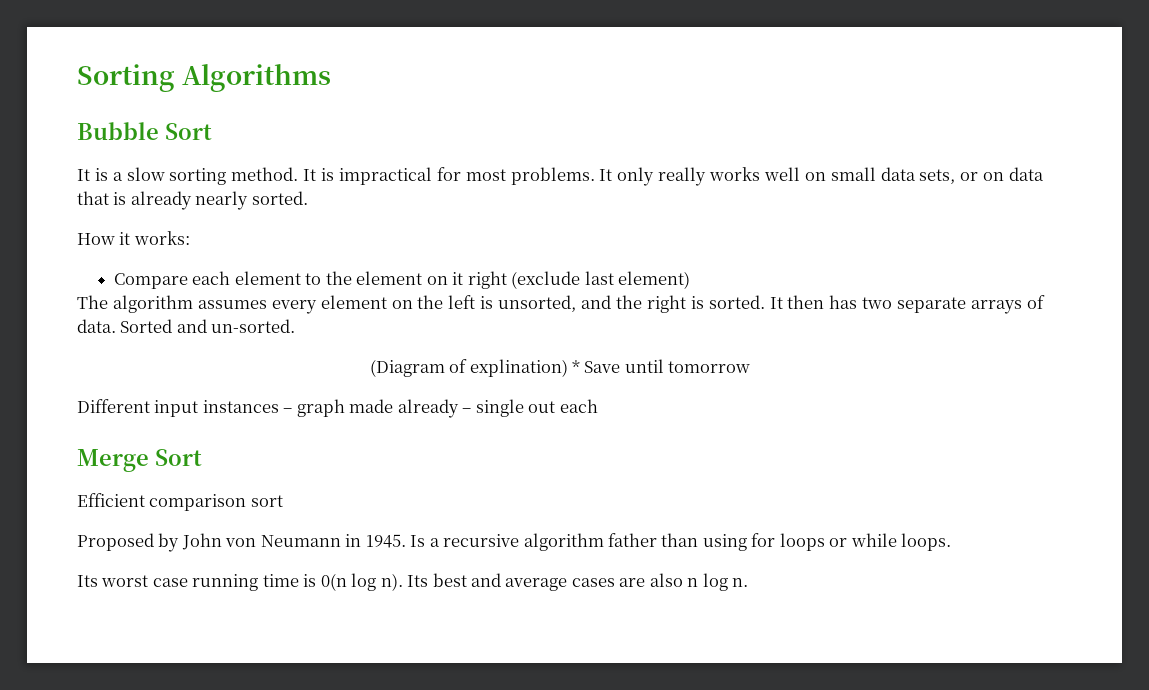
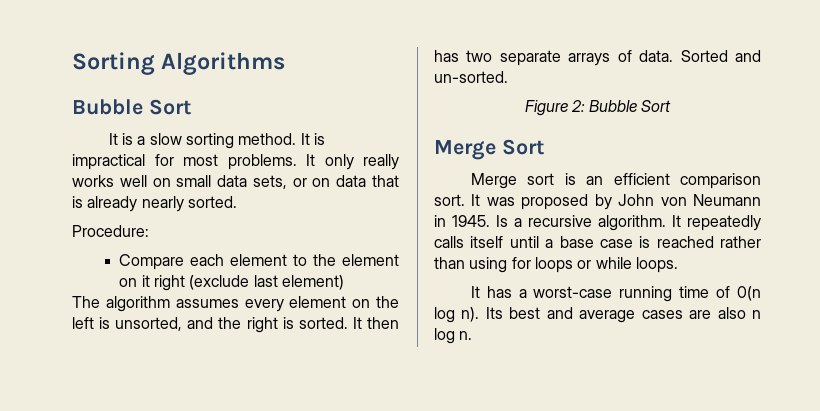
- How it works:
+ Procedure:
- (Diagram of explination) * Save until tomorrow
- Different input instances – graph made already – single out each
+ Figure 2: Bubble Sort
  Merge Sort
- Efficient comparison sort
- Proposed by John von Neumann in 1945.
+ Merge sort is an efficient comparison sort. It was proposed by John von Neumann in 1945.
- Is a recursive algorithm father than using for loops or while loops.
+ Is a recursive algorithm. It repeatedly calls itself until a base case is reached rather than using for loops or while loops.
- Its worst case running time is 0(n log n).
+ It has a worst-case running time of 0(n log n).

